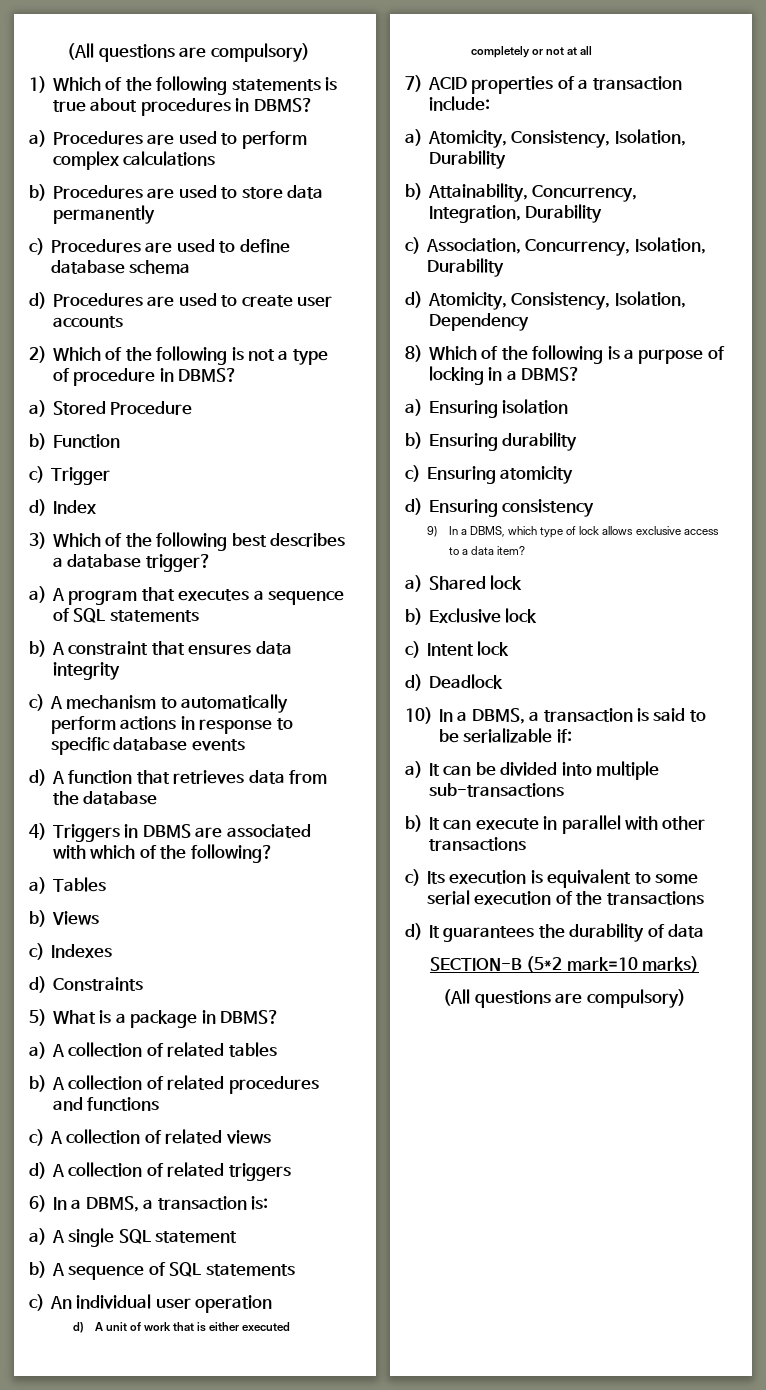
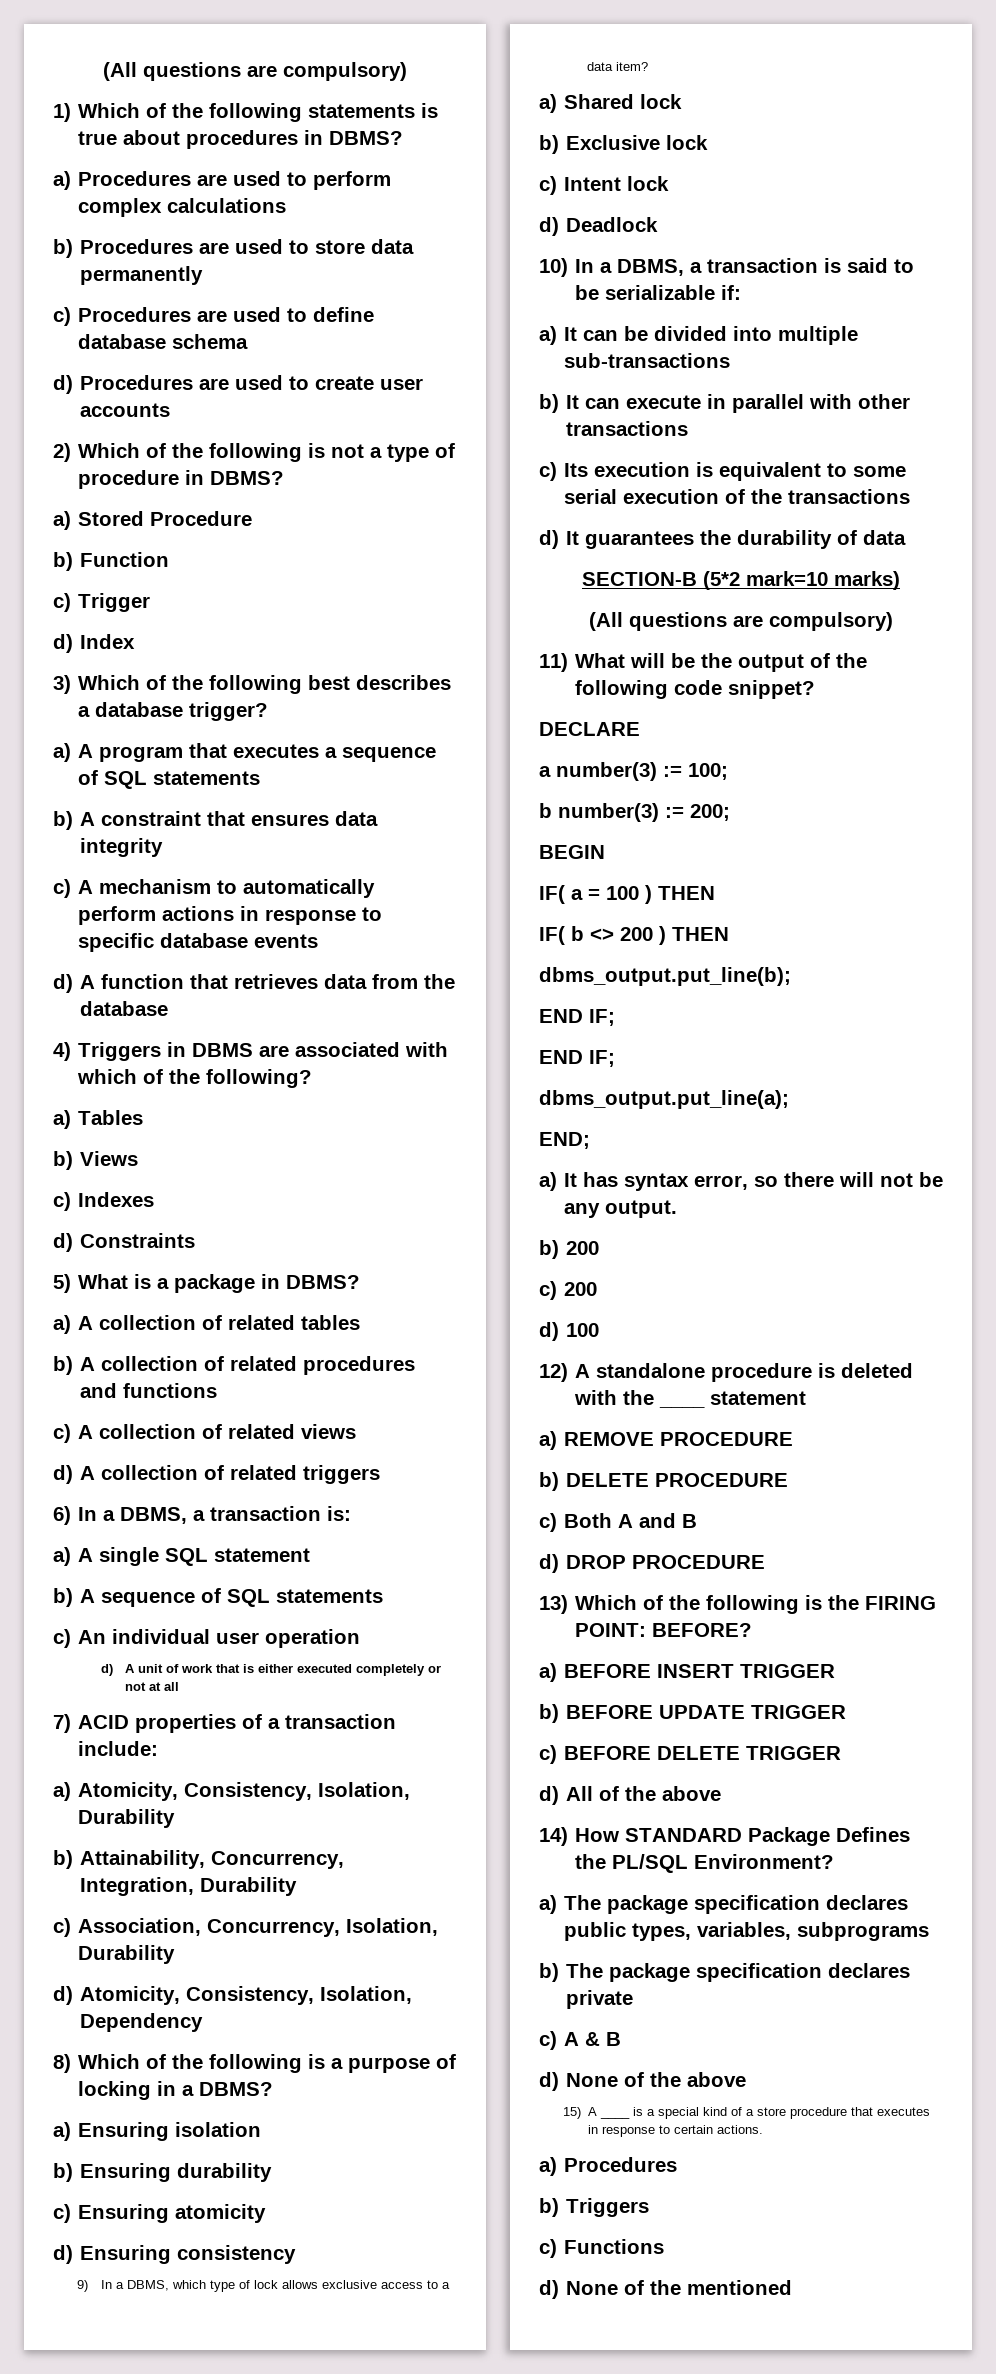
+ 11) What will be the output of the following code snippet?
+ DECLARE
+ a number(3) := 100;
+ b number(3) := 200;
+ BEGIN
+ IF( a = 100 ) THEN
+ IF( b <> 200 ) THEN
+ dbms_output.put_line(b);
+ END IF;
+ END IF;
+ dbms_output.put_line(a);
+ END;
+ a) It has syntax error, so there will not be any output.
+ b) 200
+ c) 200
+ d) 100
+ 12) A standalone procedure is deleted with the ____ statement
+ a) REMOVE PROCEDURE
+ b) DELETE PROCEDURE
+ c) Both A and B
+ d) DROP PROCEDURE
+ 13) Which of the following is the FIRING POINT: BEFORE?
+ a) BEFORE INSERT TRIGGER
+ b) BEFORE UPDATE TRIGGER
+ c) BEFORE DELETE TRIGGER
+ d) All of the above
+ 14) How STANDARD Package Defines the PL/SQL Environment?
+ a) The package specification declares public types, variables, subprograms
+ b) The package specification declares private
+ c) A & B
+ d) None of the above
+ 15) A ____ is a special kind of a store procedure that executes in response to certain actions.
+ a) Procedures
+ b) Triggers
+ c) Functions
+ d) None of the mentioned

